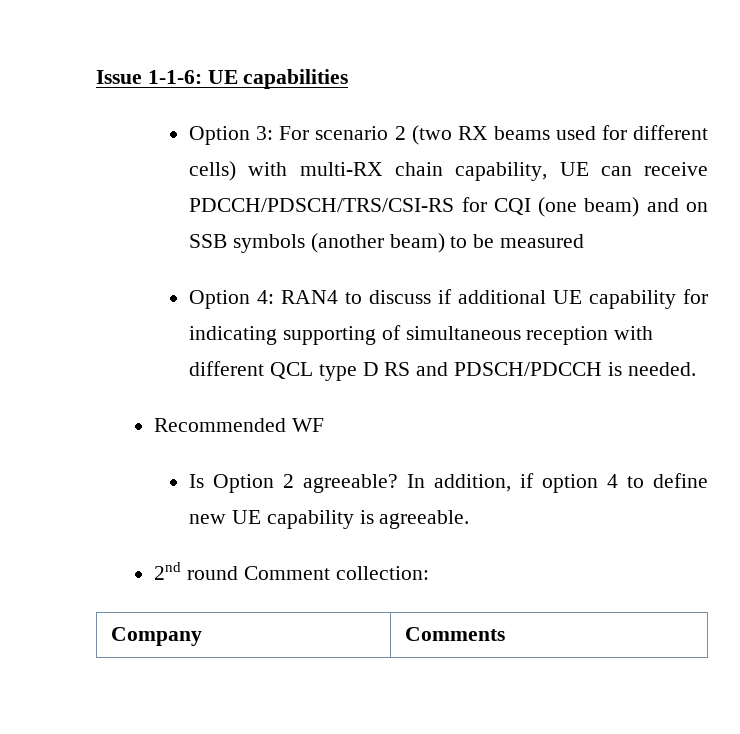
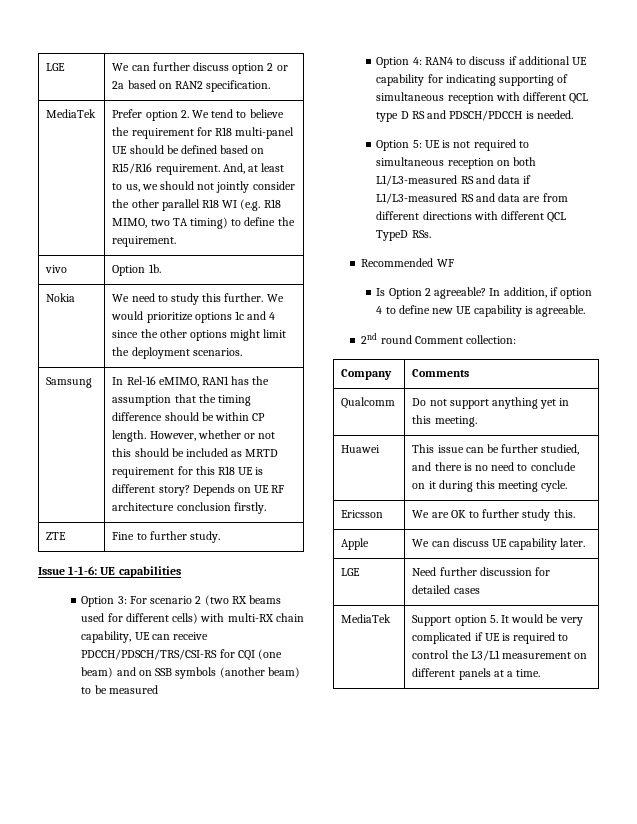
+ LGE | We can further discuss option 2 or 2a based on RAN2 specification.
+ MediaTek | Prefer option 2. We tend to believe the requirement for R18 multi-panel UE should be defined based on R15/R16 requirement. And, at least to us, we should not jointly consider the other parallel R18 WI (e.g. R18 MIMO, two TA timing) to define the requirement.
+ vivo | Option 1b.
+ Nokia | We need to study this further. We would prioritize options 1c and 4 since the other options might limit the deployment scenarios.
+ Samsung | In Rel-16 eMIMO, RAN1 has the assumption that the timing difference should be within CP length. However, whether or not this should be included as MRTD requirement for this R18 UE is different story? Depends on UE RF architecture conclusion firstly.
+ ZTE | Fine to further study.
+ Option 5: UE is not required to simultaneous reception on both L1/L3-measured RS and data if L1/L3-measured RS and data are from different directions with different QCL TypeD RSs.
+ Qualcomm | Do not support anything yet in this meeting.
+ Huawei | This issue can be further studied, and there is no need to conclude on it during this meeting cycle.
+ Ericsson | We are OK to further study this.
+ Apple | We can discuss UE capability later.
+ LGE | Need further discussion for detailed cases
+ MediaTek | Support option 5. It would be very complicated if UE is required to control the L3/L1 measurement on different panels at a time.

